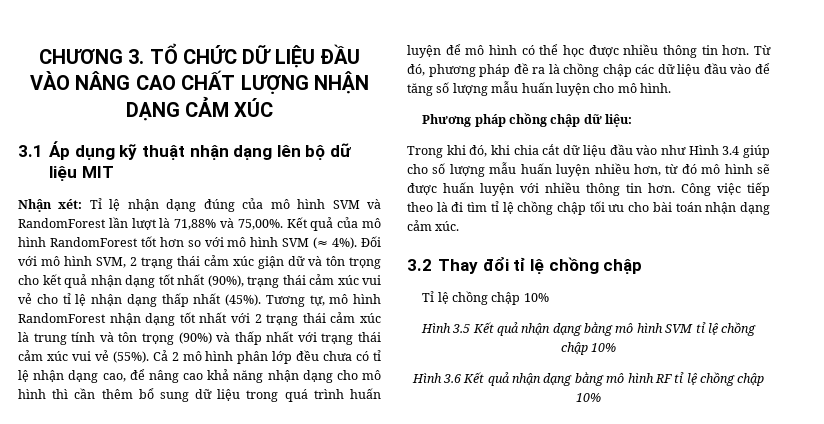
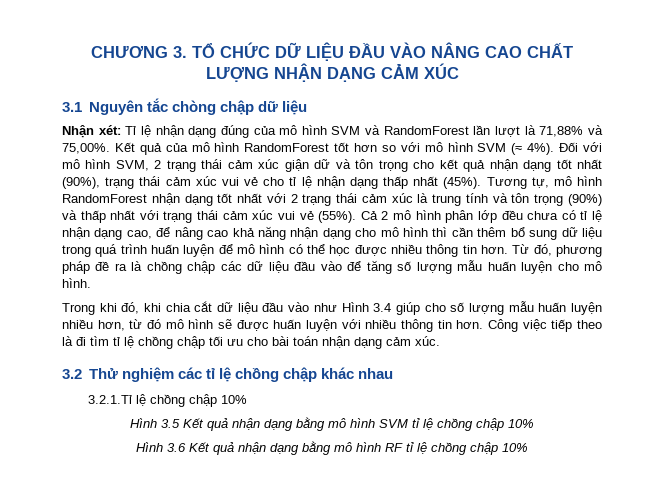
- 3.1 Áp dụng kỹ thuật nhận dạng lên bộ dữ liệu MIT
+ 3.1 Nguyên tắc chòng chập dữ liệu
- Phương pháp chồng chập dữ liệu:
- 3.2 Thay đổi tỉ lệ chồng chập
- Tỉ lệ chồng chập 10%
+ 3.2 Thử nghiệm các tỉ lệ chồng chập khác nhau
+ 3.2.1.Tỉ lệ chồng chập 10%

